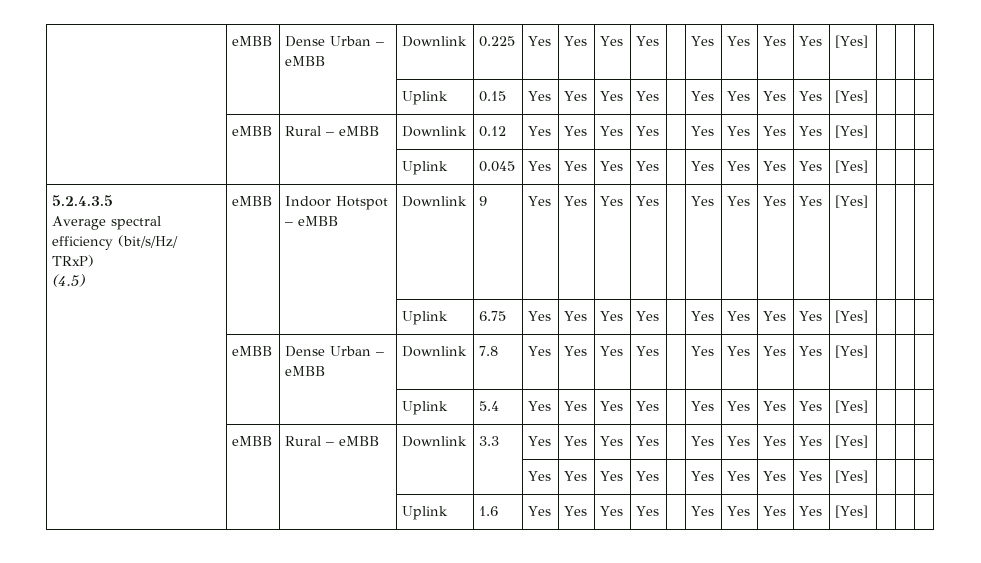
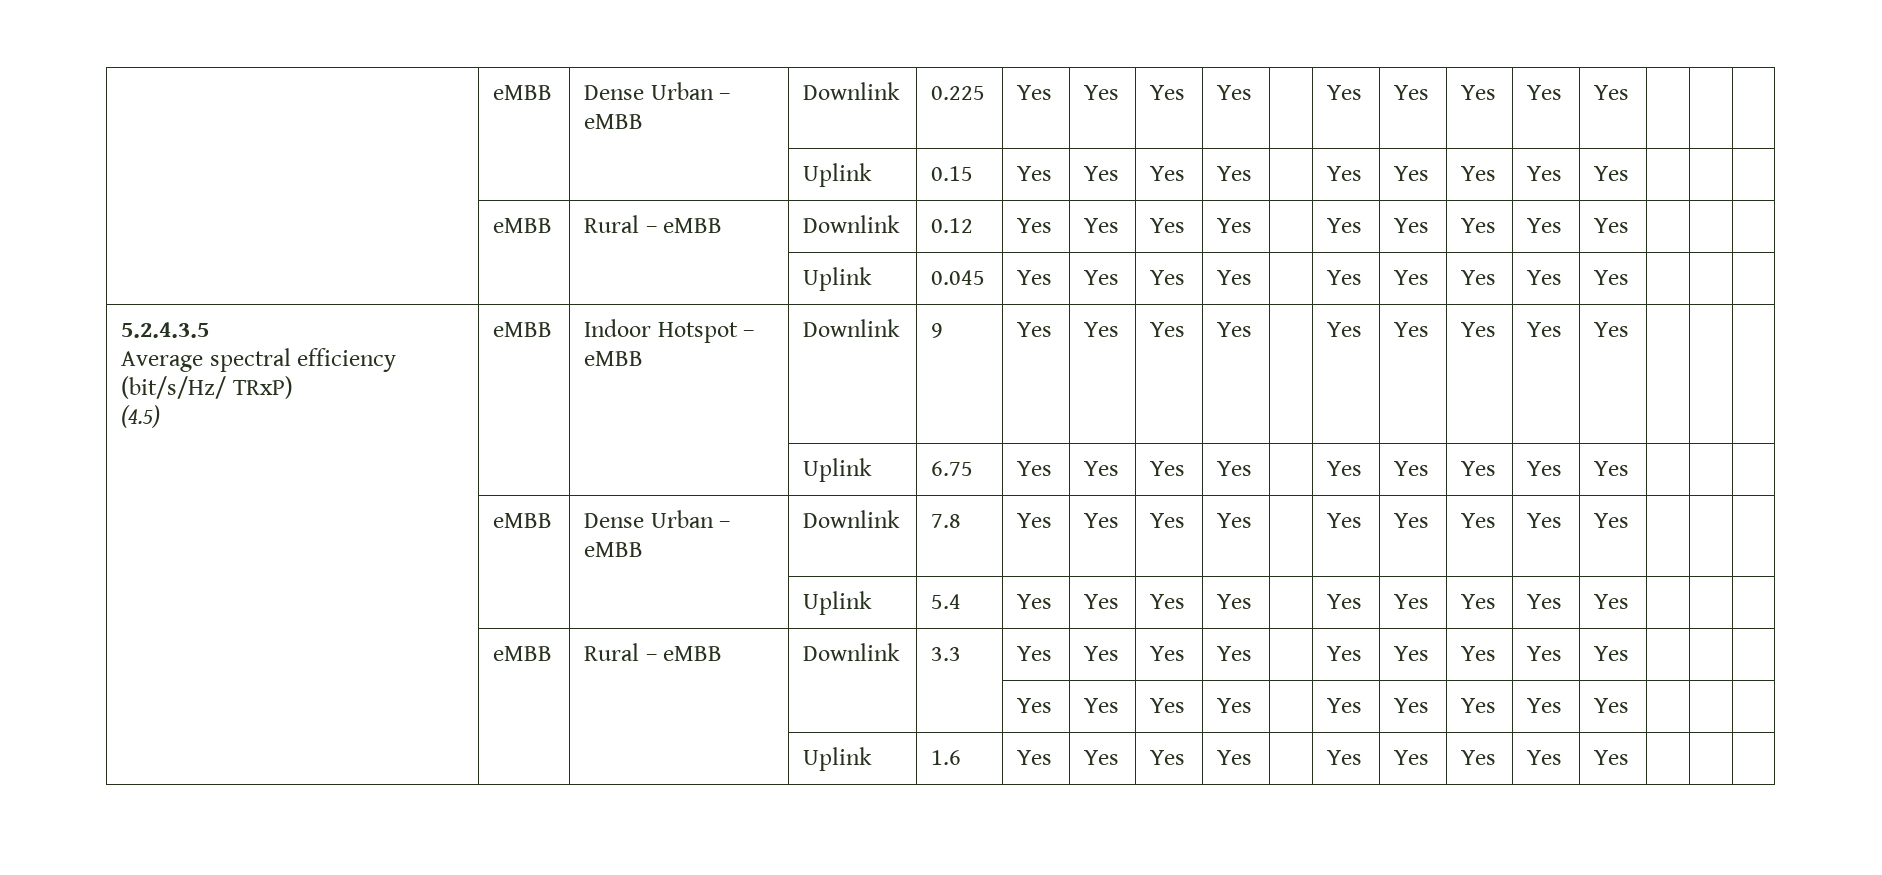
- | eMBB | Dense Urban – eMBB | Downlink | 0.225 | Yes | Yes | Yes | Yes | | Yes | Yes | Yes | Yes | [Yes] | | |
+ | eMBB | Dense Urban – eMBB | Downlink | 0.225 | Yes | Yes | Yes | Yes | | Yes | Yes | Yes | Yes | Yes | | |
- | | | Uplink | 0.15 | Yes | Yes | Yes | Yes | | Yes | Yes | Yes | Yes | [Yes] | | |
+ | | | Uplink | 0.15 | Yes | Yes | Yes | Yes | | Yes | Yes | Yes | Yes | Yes | | |
- | eMBB | Rural – eMBB | Downlink | 0.12 | Yes | Yes | Yes | Yes | | Yes | Yes | Yes | Yes | [Yes] | | |
+ | eMBB | Rural – eMBB | Downlink | 0.12 | Yes | Yes | Yes | Yes | | Yes | Yes | Yes | Yes | Yes | | |
- | | | Uplink | 0.045 | Yes | Yes | Yes | Yes | | Yes | Yes | Yes | Yes | [Yes] | | |
+ | | | Uplink | 0.045 | Yes | Yes | Yes | Yes | | Yes | Yes | Yes | Yes | Yes | | |
  5.2.4.3.5
  Average spectral efficiency (bit/s/Hz/ TRxP)
- (4.5) | eMBB | Indoor Hotspot – eMBB | Downlink | 9 | Yes | Yes | Yes | Yes | | Yes | Yes | Yes | Yes | [Yes] | | |
+ (4.5) | eMBB | Indoor Hotspot – eMBB | Downlink | 9 | Yes | Yes | Yes | Yes | | Yes | Yes | Yes | Yes | Yes | | |
- | | | Uplink | 6.75 | Yes | Yes | Yes | Yes | | Yes | Yes | Yes | Yes | [Yes] | | |
+ | | | Uplink | 6.75 | Yes | Yes | Yes | Yes | | Yes | Yes | Yes | Yes | Yes | | |
- | eMBB | Dense Urban – eMBB | Downlink | 7.8 | Yes | Yes | Yes | Yes | | Yes | Yes | Yes | Yes | [Yes] | | |
+ | eMBB | Dense Urban – eMBB | Downlink | 7.8 | Yes | Yes | Yes | Yes | | Yes | Yes | Yes | Yes | Yes | | |
- | | | Uplink | 5.4 | Yes | Yes | Yes | Yes | | Yes | Yes | Yes | Yes | [Yes] | | |
+ | | | Uplink | 5.4 | Yes | Yes | Yes | Yes | | Yes | Yes | Yes | Yes | Yes | | |
- | eMBB | Rural – eMBB | Downlink | 3.3 | Yes | Yes | Yes | Yes | | Yes | Yes | Yes | Yes | [Yes] | | |
- | | | | | Yes | Yes | Yes | Yes | | Yes | Yes | Yes | Yes | [Yes] | | |
+ | eMBB | Rural – eMBB | Downlink | 3.3 | Yes | Yes | Yes | Yes | | Yes | Yes | Yes | Yes | Yes | | |
+ | | | | | Yes | Yes | Yes | Yes | | Yes | Yes | Yes | Yes | Yes | | |
- | | | Uplink | 1.6 | Yes | Yes | Yes | Yes | | Yes | Yes | Yes | Yes | [Yes] | | |
+ | | | Uplink | 1.6 | Yes | Yes | Yes | Yes | | Yes | Yes | Yes | Yes | Yes | | |

